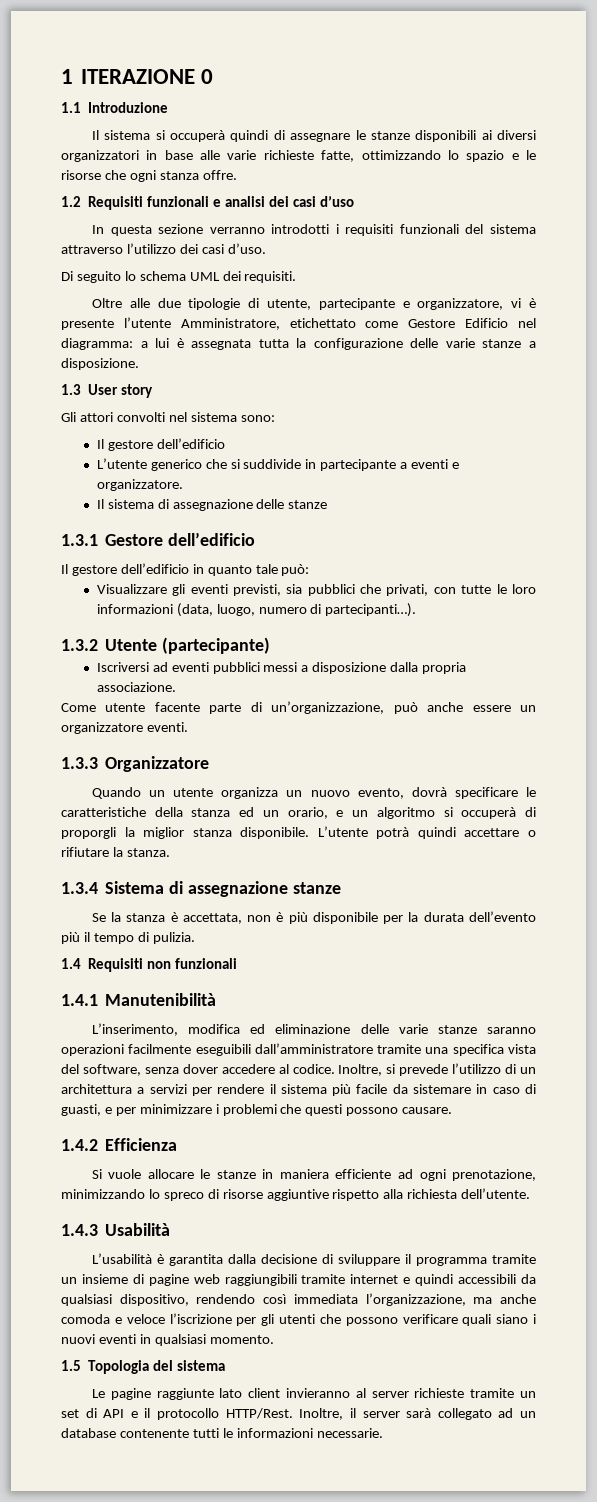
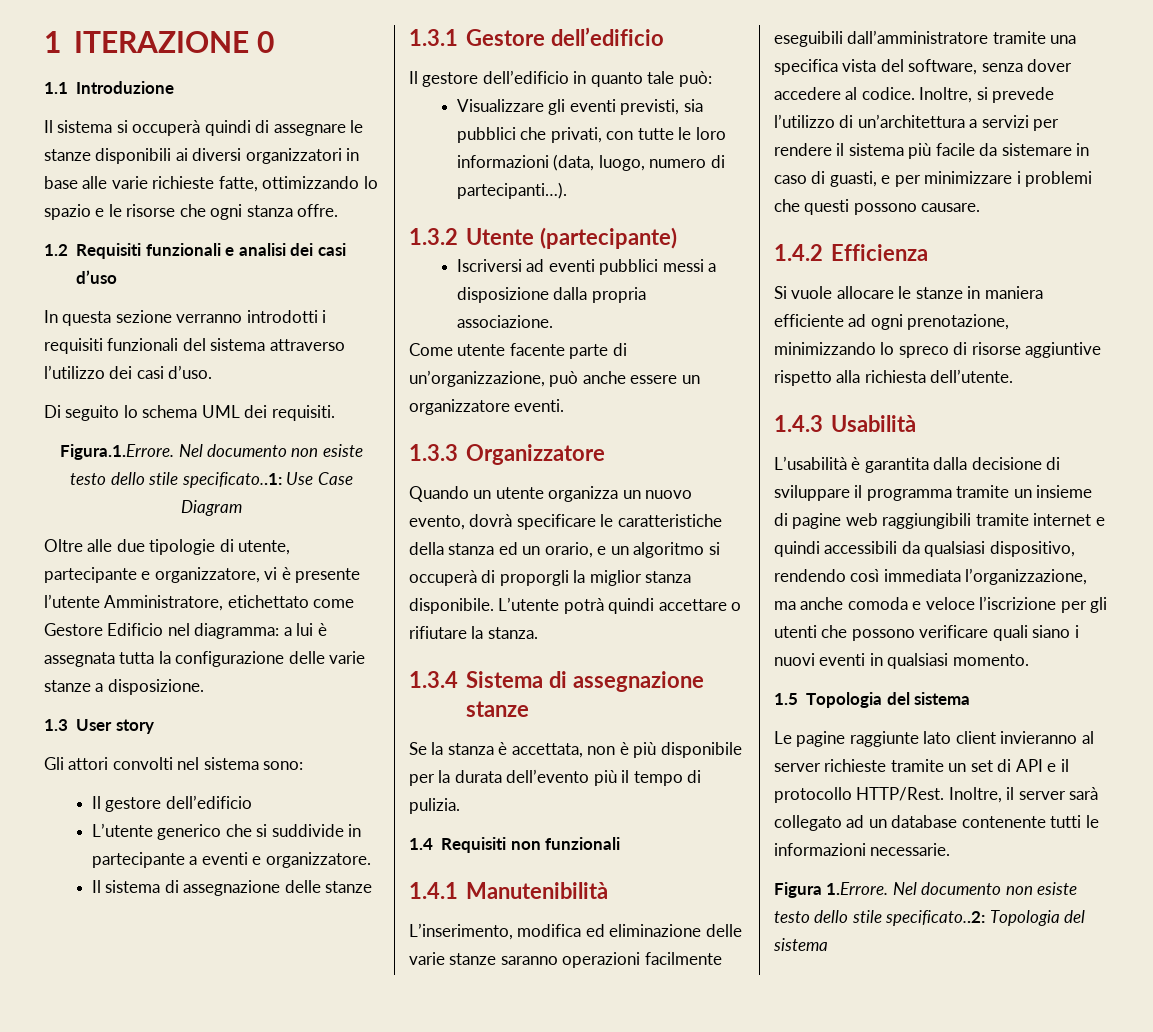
+ Figura.1.Errore. Nel documento non esiste testo dello stile specificato..1: Use Case Diagram
- Inoltre, si prevede l’utilizzo di un architettura a servizi per rendere il sistema più facile da sistemare in caso di guasti, e per minimizzare i problemi che questi possono causare.
+ Inoltre, si prevede l’utilizzo di un’architettura a servizi per rendere il sistema più facile da sistemare in caso di guasti, e per minimizzare i problemi che questi possono causare.
+ Figura 1.Errore. Nel documento non esiste testo dello stile specificato..2: Topologia del sistema

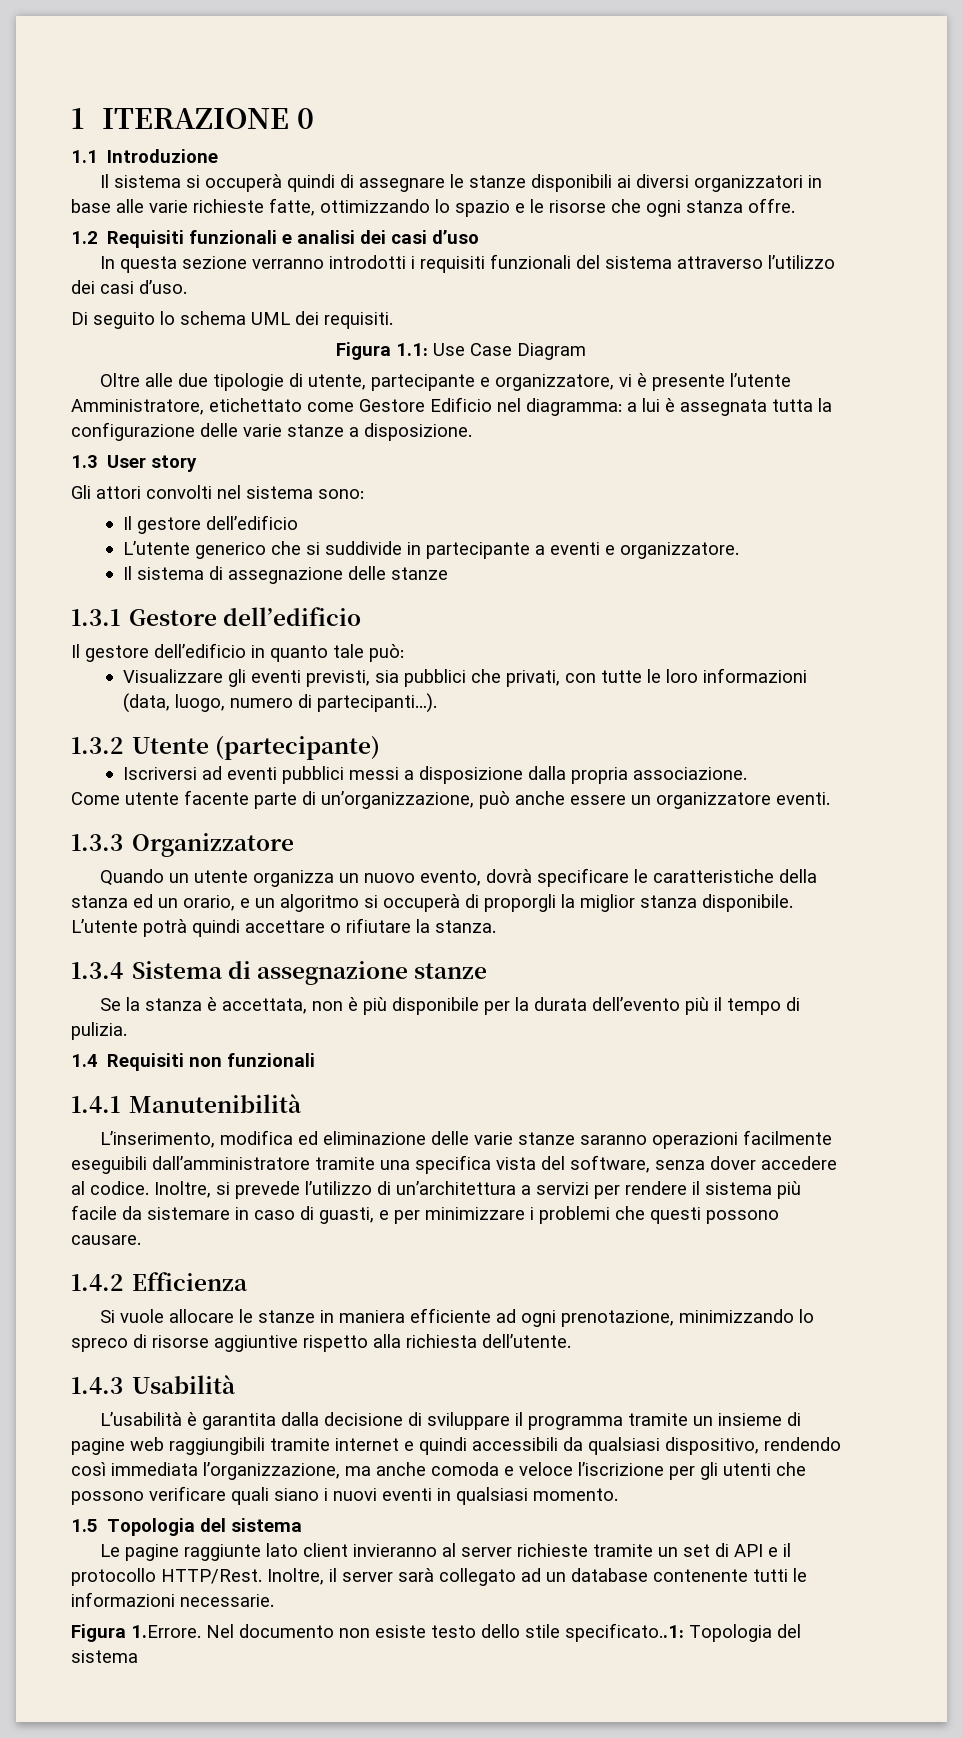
- Figura.1.Errore. Nel documento non esiste testo dello stile specificato..1: Use Case Diagram
+ Figura 1.1: Use Case Diagram
- Figura 1.Errore. Nel documento non esiste testo dello stile specificato..2: Topologia del sistema
+ Figura 1.Errore. Nel documento non esiste testo dello stile specificato..1: Topologia del sistema

